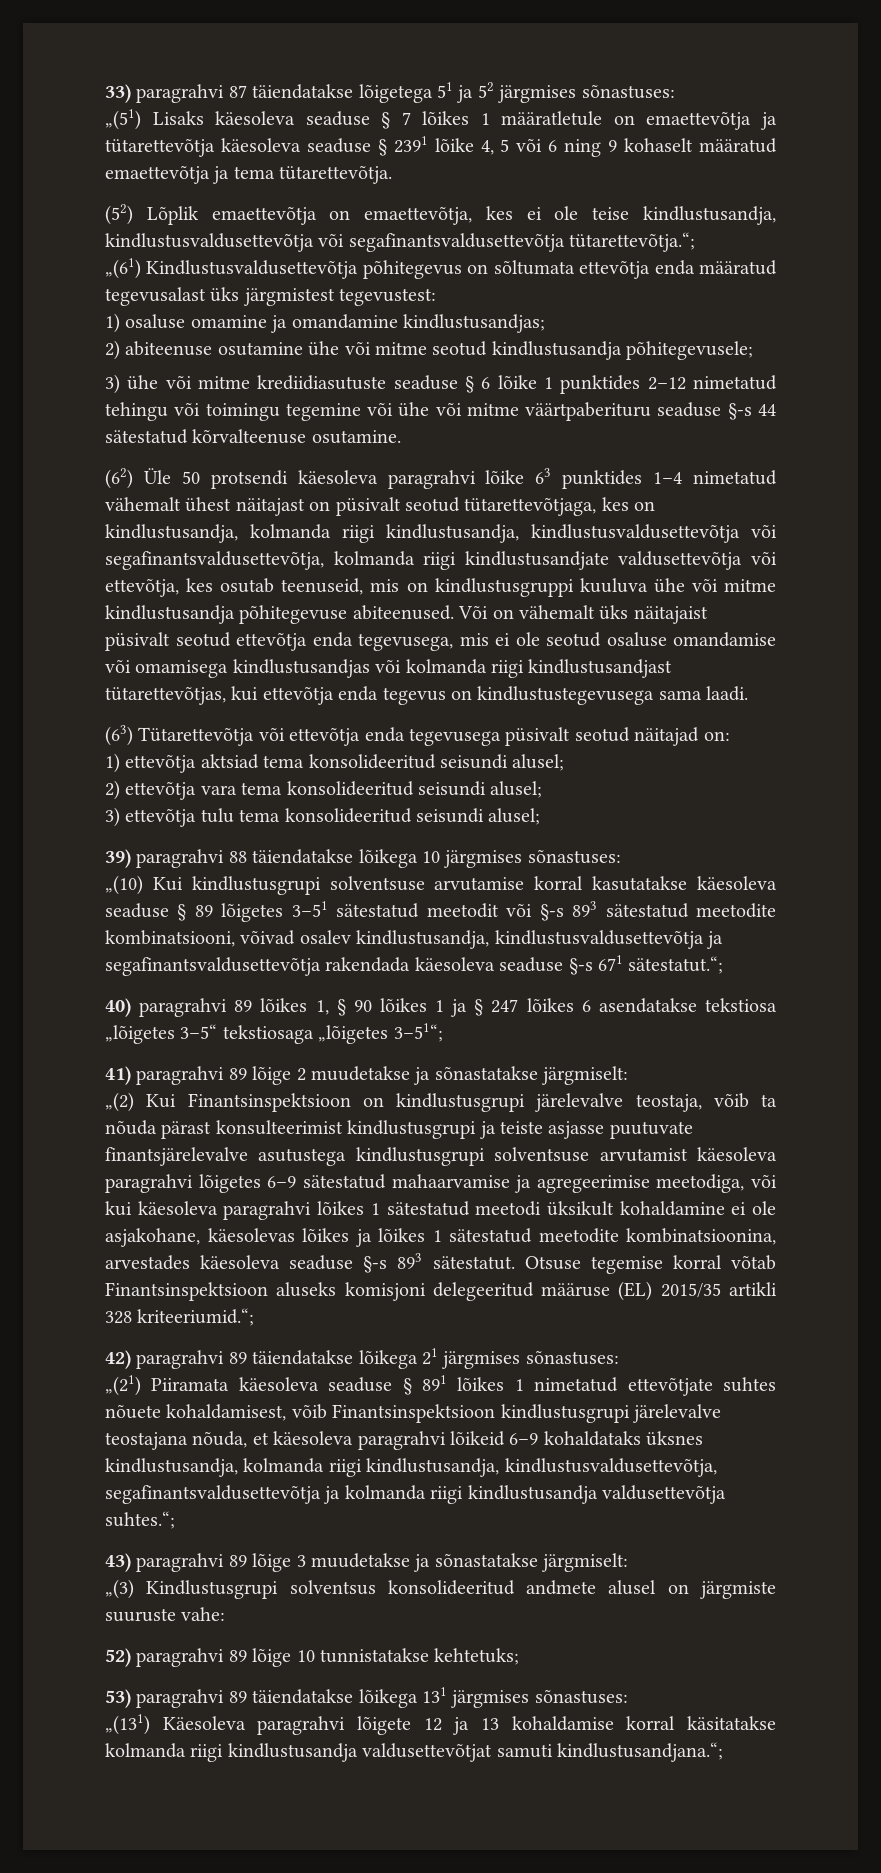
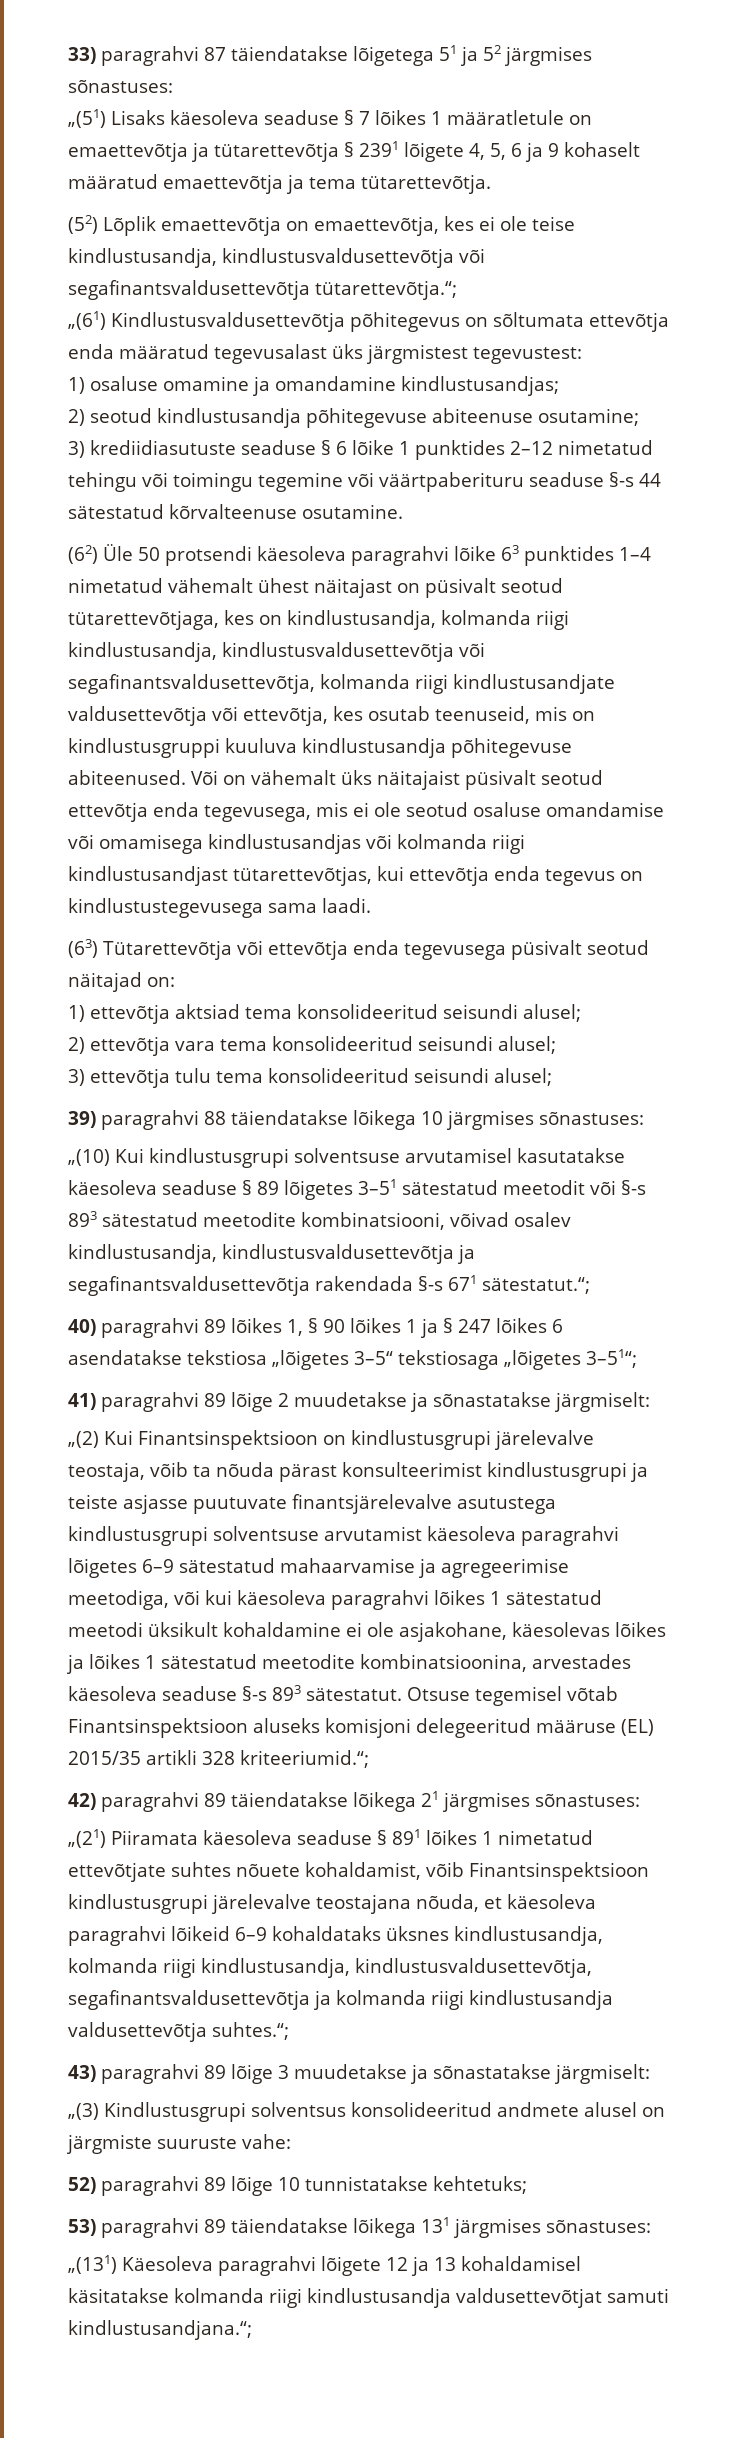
- „(51) Lisaks käesoleva seaduse § 7 lõikes 1 määratletule on emaettevõtja ja tütarettevõtja käesoleva seaduse § 2391 lõike 4, 5 või 6 ning 9 kohaselt määratud emaettevõtja ja tema tütarettevõtja.
+ „(51) Lisaks käesoleva seaduse § 7 lõikes 1 määratletule on emaettevõtja ja tütarettevõtja § 2391 lõigete 4, 5, 6 ja 9 kohaselt määratud emaettevõtja ja tema tütarettevõtja.
- 2) abiteenuse osutamine ühe või mitme seotud kindlustusandja põhitegevusele;
- 3) ühe või mitme krediidiasutuste seaduse § 6 lõike 1 punktides 2–12 nimetatud tehingu või toimingu tegemine või ühe või mitme väärtpaberituru seaduse §-s 44 sätestatud kõrvalteenuse osutamine.
+ 2) seotud kindlustusandja põhitegevuse abiteenuse osutamine;
+ 3) krediidiasutuste seaduse § 6 lõike 1 punktides 2–12 nimetatud tehingu või toimingu tegemine või väärtpaberituru seaduse §-s 44 sätestatud kõrvalteenuse osutamine.
- (62) Üle 50 protsendi käesoleva paragrahvi lõike 63 punktides 1–4 nimetatud vähemalt ühest näitajast on püsivalt seotud tütarettevõtjaga, kes on kindlustusandja, kolmanda riigi kindlustusandja, kindlustusvaldusettevõtja või segafinantsvaldusettevõtja, kolmanda riigi kindlustusandjate valdusettevõtja või ettevõtja, kes osutab teenuseid, mis on kindlustusgruppi kuuluva ühe või mitme kindlustusandja põhitegevuse abiteenused.
+ (62) Üle 50 protsendi käesoleva paragrahvi lõike 63 punktides 1–4 nimetatud vähemalt ühest näitajast on püsivalt seotud tütarettevõtjaga, kes on kindlustusandja, kolmanda riigi kindlustusandja, kindlustusvaldusettevõtja või segafinantsvaldusettevõtja, kolmanda riigi kindlustusandjate valdusettevõtja või ettevõtja, kes osutab teenuseid, mis on kindlustusgruppi kuuluva kindlustusandja põhitegevuse abiteenused.
- „(10) Kui kindlustusgrupi solventsuse arvutamise korral kasutatakse käesoleva seaduse § 89 lõigetes 3–51 sätestatud meetodit või §-s 893 sätestatud meetodite kombinatsiooni, võivad osalev kindlustusandja, kindlustusvaldusettevõtja ja segafinantsvaldusettevõtja rakendada käesoleva seaduse §-s 671 sätestatut.“;
+ „(10) Kui kindlustusgrupi solventsuse arvutamisel kasutatakse käesoleva seaduse § 89 lõigetes 3–51 sätestatud meetodit või §-s 893 sätestatud meetodite kombinatsiooni, võivad osalev kindlustusandja, kindlustusvaldusettevõtja ja segafinantsvaldusettevõtja rakendada §-s 671 sätestatut.“;
- Otsuse tegemise korral võtab Finantsinspektsioon aluseks komisjoni delegeeritud määruse (EL) 2015/35 artikli 328 kriteeriumid.“;
+ Otsuse tegemisel võtab Finantsinspektsioon aluseks komisjoni delegeeritud määruse (EL) 2015/35 artikli 328 kriteeriumid.“;
- „(21) Piiramata käesoleva seaduse § 891 lõikes 1 nimetatud ettevõtjate suhtes nõuete kohaldamisest, võib Finantsinspektsioon kindlustusgrupi järelevalve teostajana nõuda, et käesoleva paragrahvi lõikeid 6–9 kohaldataks üksnes kindlustusandja, kolmanda riigi kindlustusandja, kindlustusvaldusettevõtja, segafinantsvaldusettevõtja ja kolmanda riigi kindlustusandja valdusettevõtja suhtes.“;
+ „(21) Piiramata käesoleva seaduse § 891 lõikes 1 nimetatud ettevõtjate suhtes nõuete kohaldamist, võib Finantsinspektsioon kindlustusgrupi järelevalve teostajana nõuda, et käesoleva paragrahvi lõikeid 6–9 kohaldataks üksnes kindlustusandja, kolmanda riigi kindlustusandja, kindlustusvaldusettevõtja, segafinantsvaldusettevõtja ja kolmanda riigi kindlustusandja valdusettevõtja suhtes.“;
- „(131) Käesoleva paragrahvi lõigete 12 ja 13 kohaldamise korral käsitatakse kolmanda riigi kindlustusandja valdusettevõtjat samuti kindlustusandjana.“;
+ „(131) Käesoleva paragrahvi lõigete 12 ja 13 kohaldamisel käsitatakse kolmanda riigi kindlustusandja valdusettevõtjat samuti kindlustusandjana.“;

